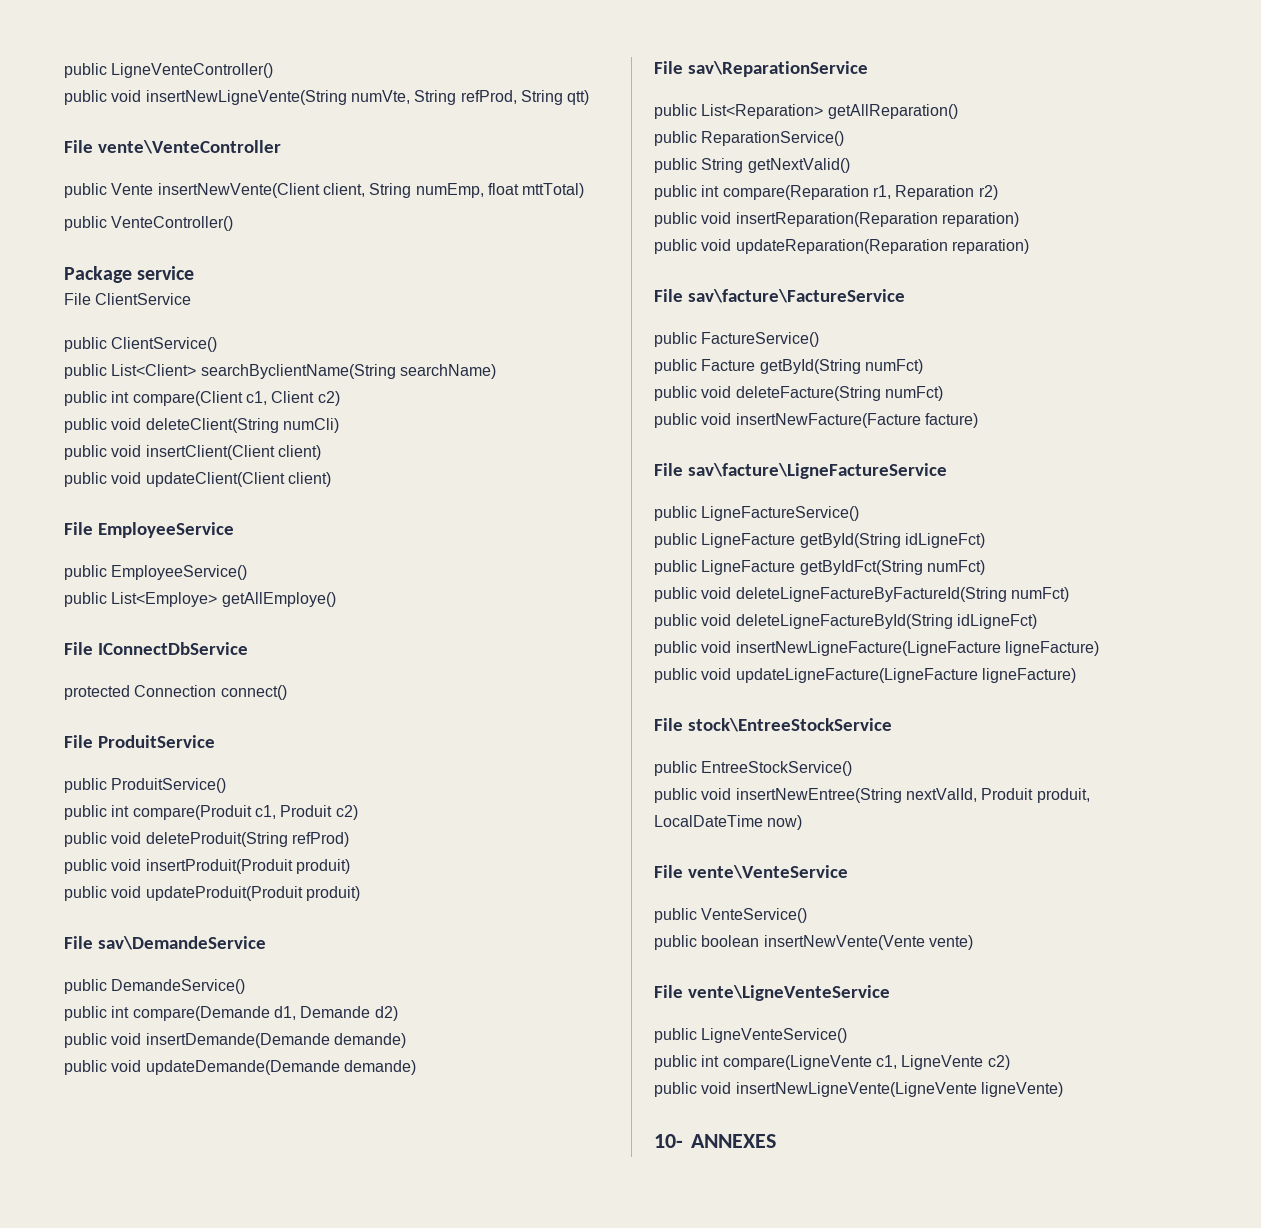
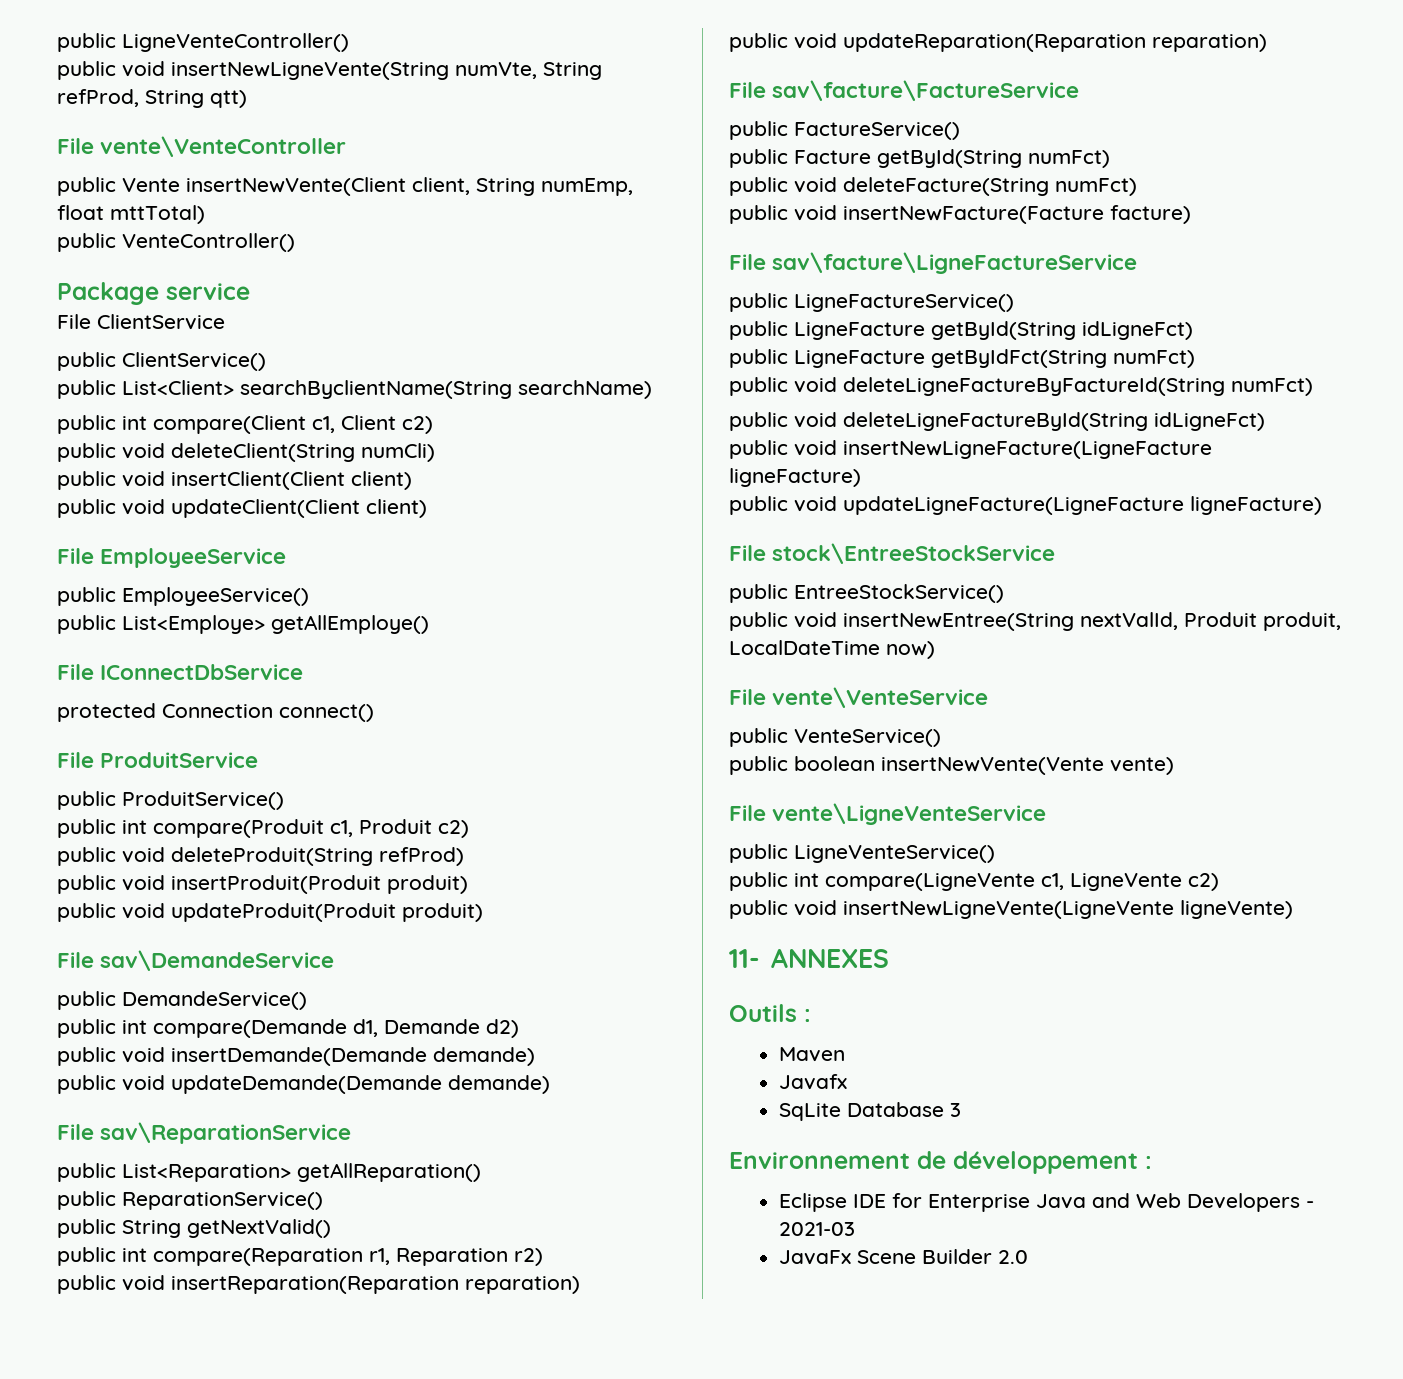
- 10- ANNEXES
+ 11- ANNEXES
+ Outils :
+ Maven
+ Javafx
+ SqLite Database 3
+ Environnement de développement :
+ Eclipse IDE for Enterprise Java and Web Developers - 2021-03
+ JavaFx Scene Builder 2.0

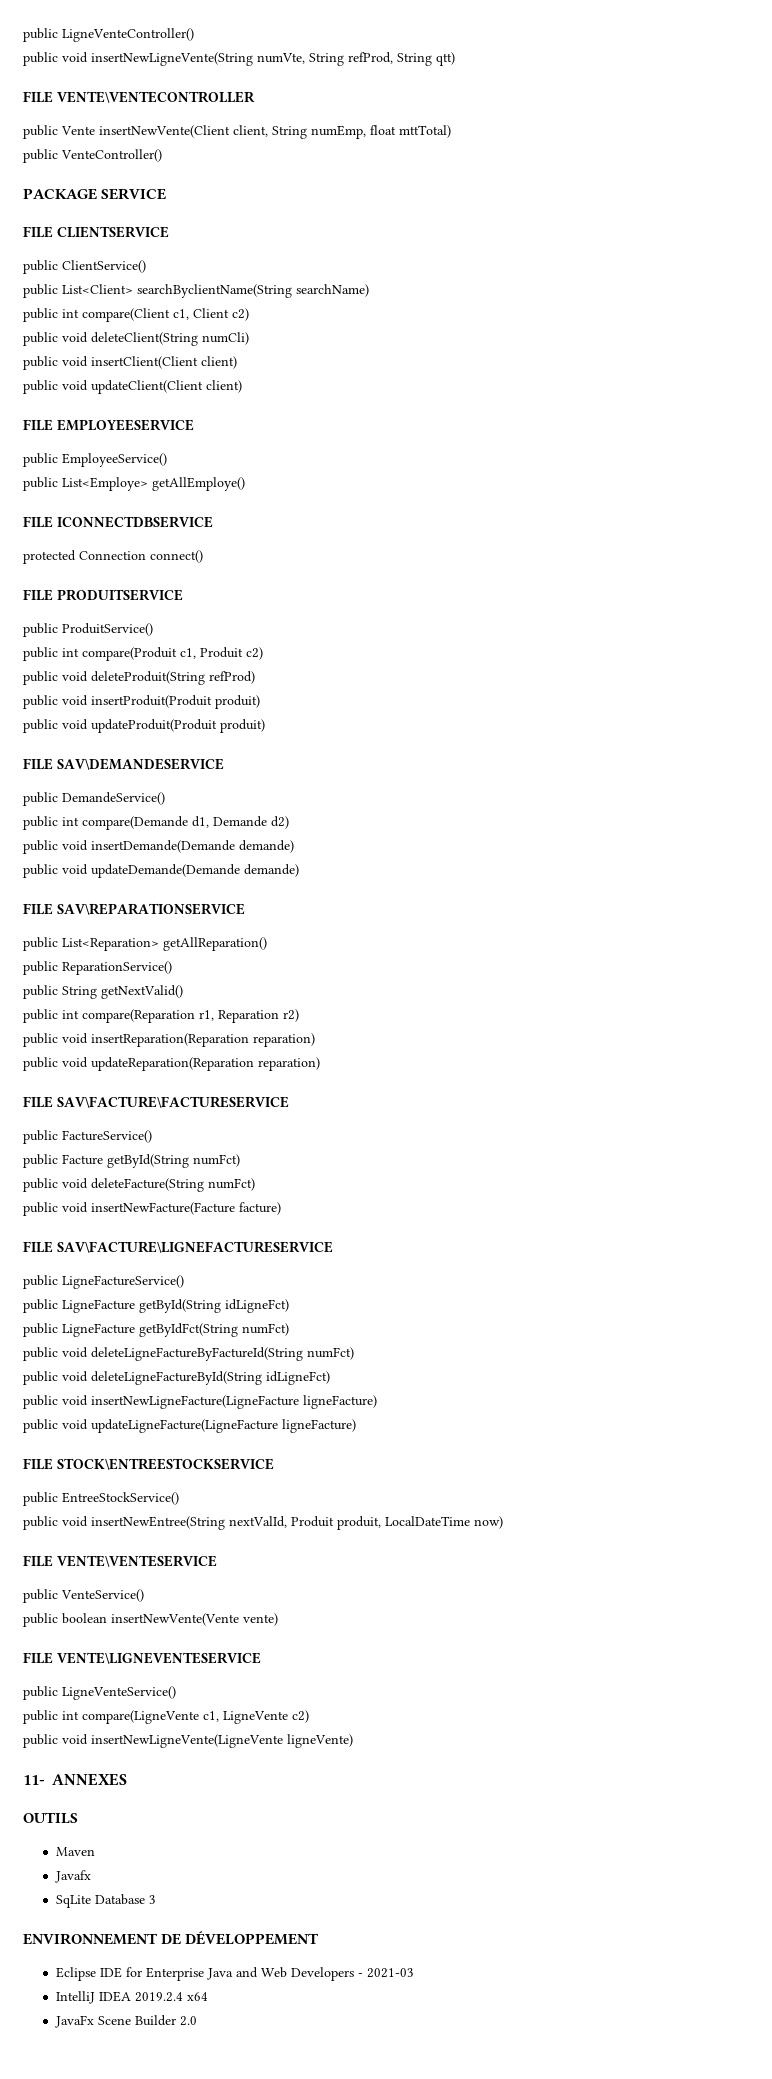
- File vente\VenteController
+ FILE VENTE\VENTECONTROLLER
- Package service
- File ClientService
+ PACKAGE SERVICE
+ FILE CLIENTSERVICE
- File EmployeeService
+ FILE EMPLOYEESERVICE
- File IConnectDbService
+ FILE ICONNECTDBSERVICE
- File ProduitService
+ FILE PRODUITSERVICE
- File sav\DemandeService
+ FILE SAV\DEMANDESERVICE
- File sav\ReparationService
+ FILE SAV\REPARATIONSERVICE
- File sav\facture\FactureService
+ FILE SAV\FACTURE\FACTURESERVICE
- File sav\facture\LigneFactureService
+ FILE SAV\FACTURE\LIGNEFACTURESERVICE
- File stock\EntreeStockService
+ FILE STOCK\ENTREESTOCKSERVICE
- File vente\VenteService
+ FILE VENTE\VENTESERVICE
- File vente\LigneVenteService
+ FILE VENTE\LIGNEVENTESERVICE
- Outils :
+ OUTILS
- Environnement de développement :
+ ENVIRONNEMENT DE DÉVELOPPEMENT
+ IntelliJ IDEA 2019.2.4 x64

